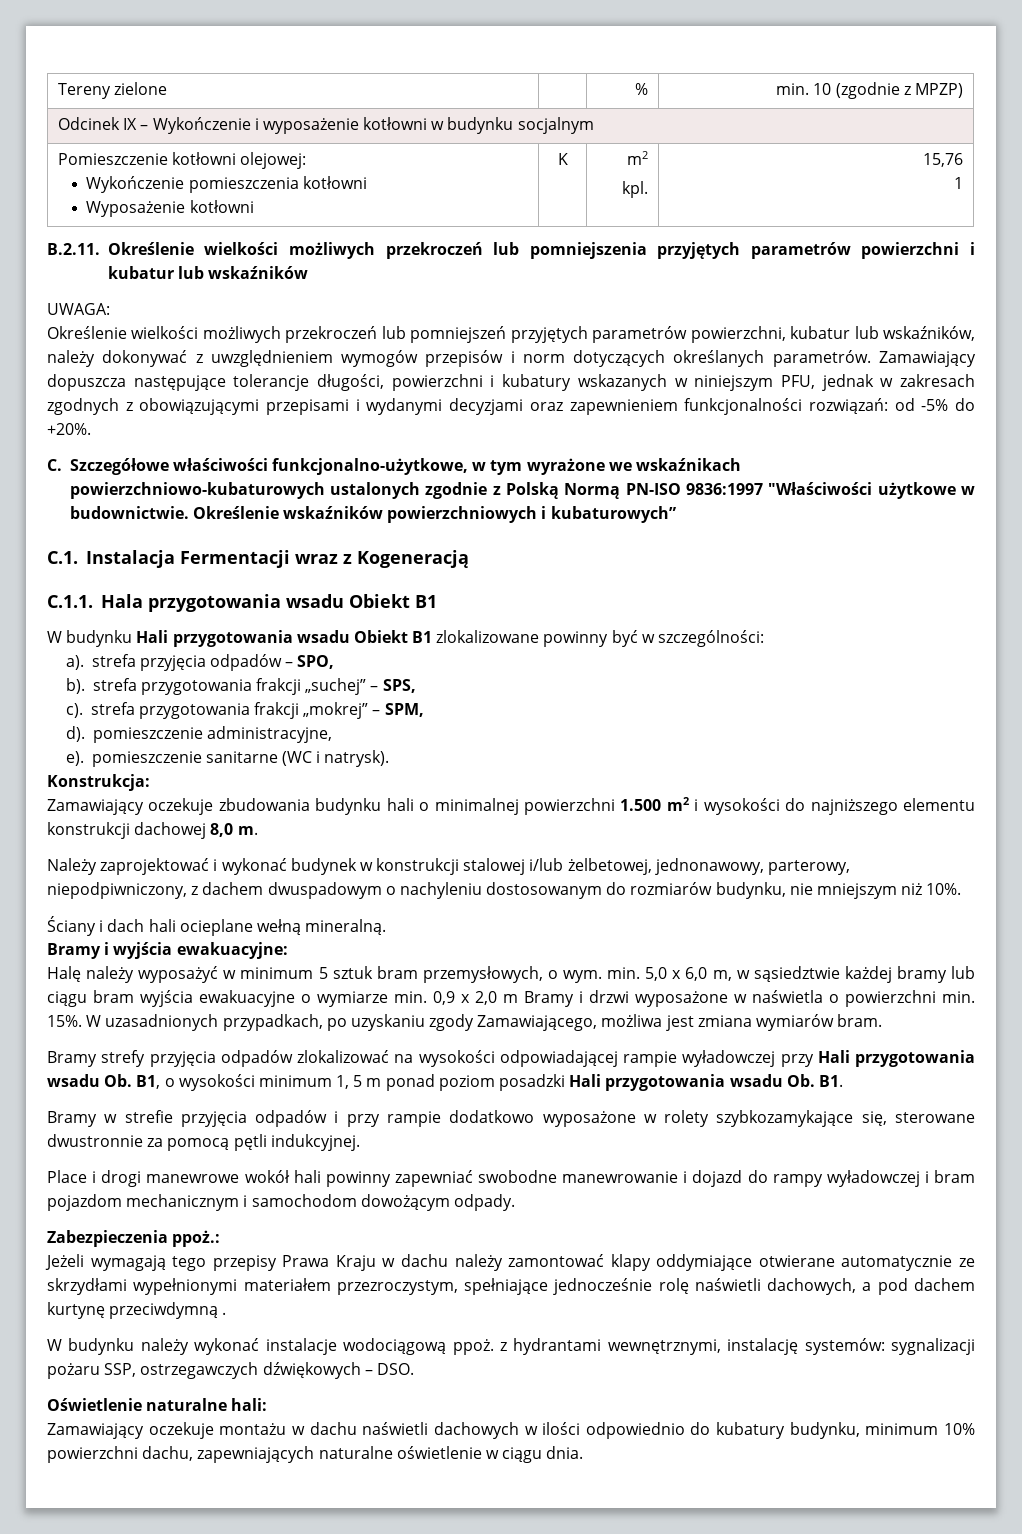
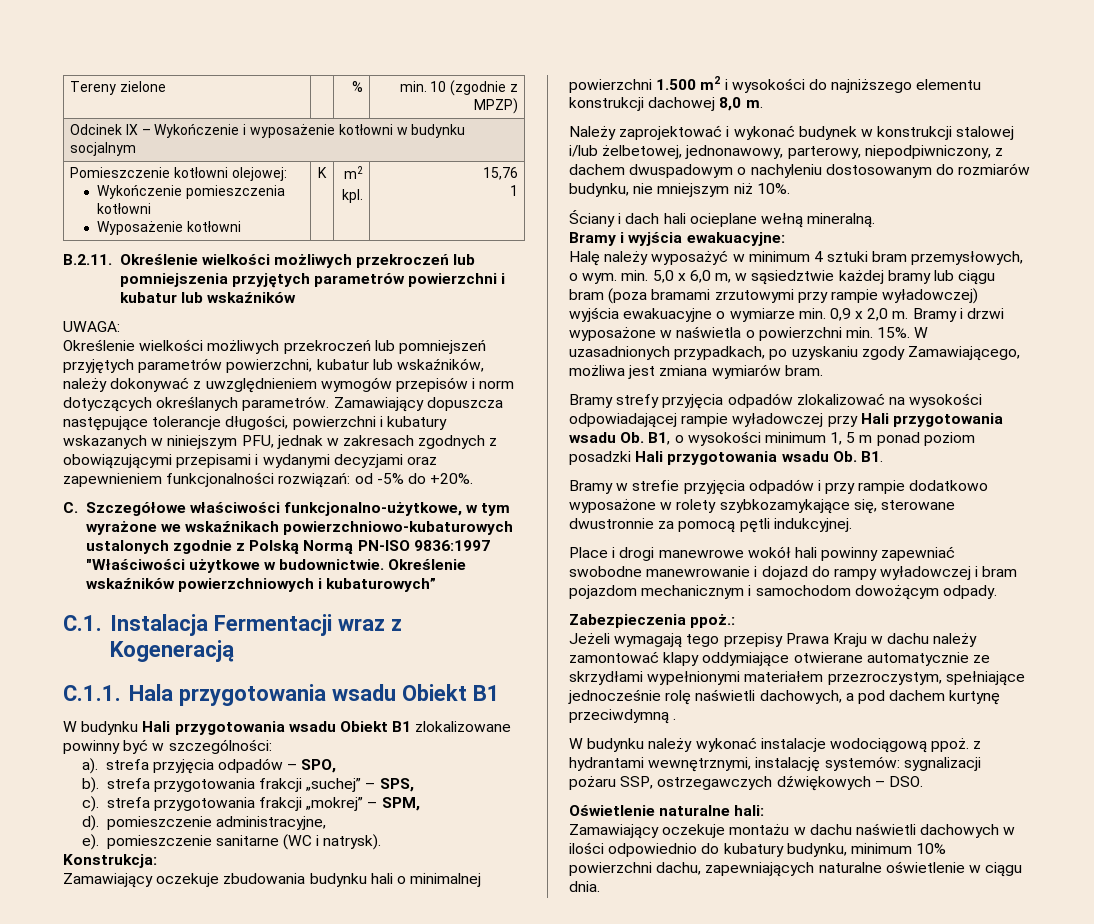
- Halę należy wyposażyć w minimum 5 sztuk bram przemysłowych, o wym. min. 5,0 x 6,0 m, w sąsiedztwie każdej bramy lub ciągu bram wyjścia ewakuacyjne o wymiarze min. 0,9 x 2,0 m Bramy i drzwi wyposażone w naświetla o powierzchni min. 15%.
+ Halę należy wyposażyć w minimum 4 sztuki bram przemysłowych, o wym. min. 5,0 x 6,0 m, w sąsiedztwie każdej bramy lub ciągu bram (poza bramami zrzutowymi przy rampie wyładowczej) wyjścia ewakuacyjne o wymiarze min. 0,9 x 2,0 m. Bramy i drzwi wyposażone w naświetla o powierzchni min. 15%.

